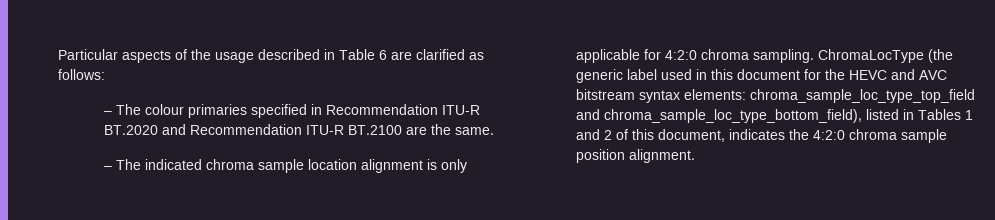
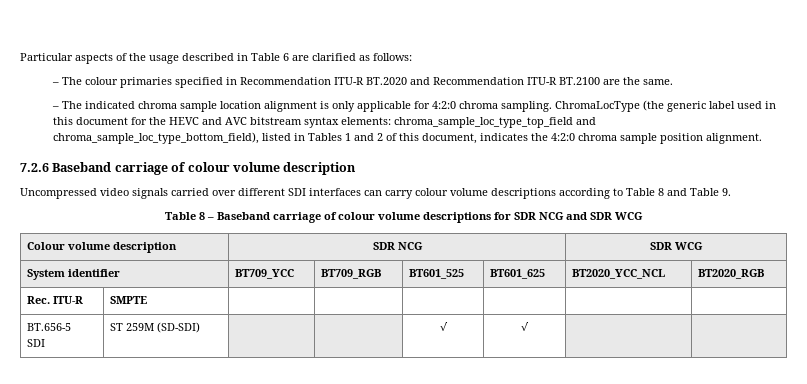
+ 7.2.6 Baseband carriage of colour volume description
+ Uncompressed video signals carried over different SDI interfaces can carry colour volume descriptions according to Table 8 and Table 9.
+ Table 8 – Baseband carriage of colour volume descriptions for SDR NCG and SDR WCG
+ Colour volume description | SDR NCG | SDR WCG
+ System identifier | BT709_YCC | BT709_RGB | BT601_525 | BT601_625 | BT2020_YCC_NCL | BT2020_RGB
+ Rec. ITU-R | SMPTE | | | | | |
+ BT.656-5
+ SDI | ST 259M (SD-SDI) | | | √ | √ | |

